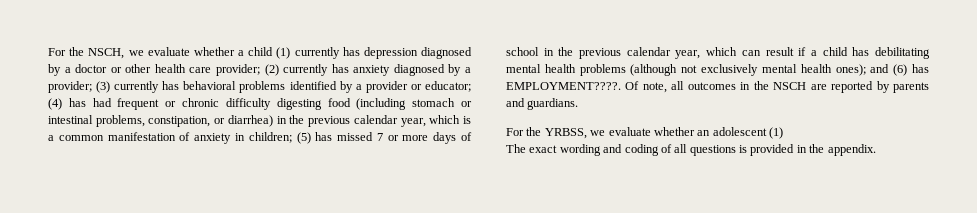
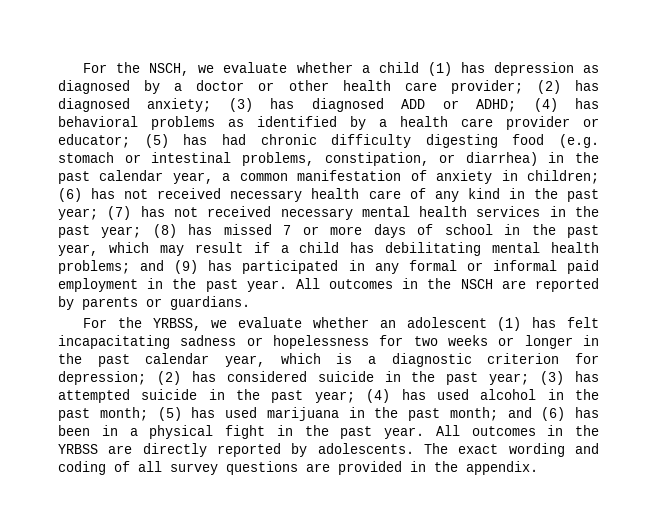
- For the NSCH, we evaluate whether a child (1) currently has depression diagnosed by a doctor or other health care provider;
+ For the NSCH, we evaluate whether a child (1) has depression as diagnosed by a doctor or other health care provider;
- (2) currently has anxiety diagnosed by a provider; (3) currently has behavioral problems identified by a provider or educator;
+ (2) has diagnosed anxiety; (3) has diagnosed ADD or ADHD; (4) has behavioral problems as identified by a health care provider or educator;
- (4) has had frequent or chronic difficulty digesting food (including stomach or intestinal problems, constipation, or diarrhea) in the previous calendar year, which is a common manifestation of anxiety in children;
+ (5) has had chronic difficulty digesting food (e.g. stomach or intestinal problems, constipation, or diarrhea) in the past calendar year, a common manifestation of anxiety in children;
- (5) has missed 7 or more days of school in the previous calendar year, which can result if a child has debilitating mental health problems (although not exclusively mental health ones); and (6) has EMPLOYMENT????. Of note, all outcomes in the NSCH are reported by parents and guardians.
+ (6) has not received necessary health care of any kind in the past year; (7) has not received necessary mental health services in the past year; (8) has missed 7 or more days of school in the past year, which may result if a child has debilitating mental health problems; and (9) has participated in any formal or informal paid employment in the past year. All outcomes in the NSCH are reported by parents or guardians.
- For the YRBSS, we evaluate whether an adolescent (1)
- The exact wording and coding of all questions is provided in the appendix.
+ For the YRBSS, we evaluate whether an adolescent (1) has felt incapacitating sadness or hopelessness for two weeks or longer in the past calendar year, which is a diagnostic criterion for depression; (2) has considered suicide in the past year; (3) has attempted suicide in the past year; (4) has used alcohol in the past month; (5) has used marijuana in the past month; and (6) has been in a physical fight in the past year. All outcomes in the YRBSS are directly reported by adolescents. The exact wording and coding of all survey questions are provided in the appendix.

